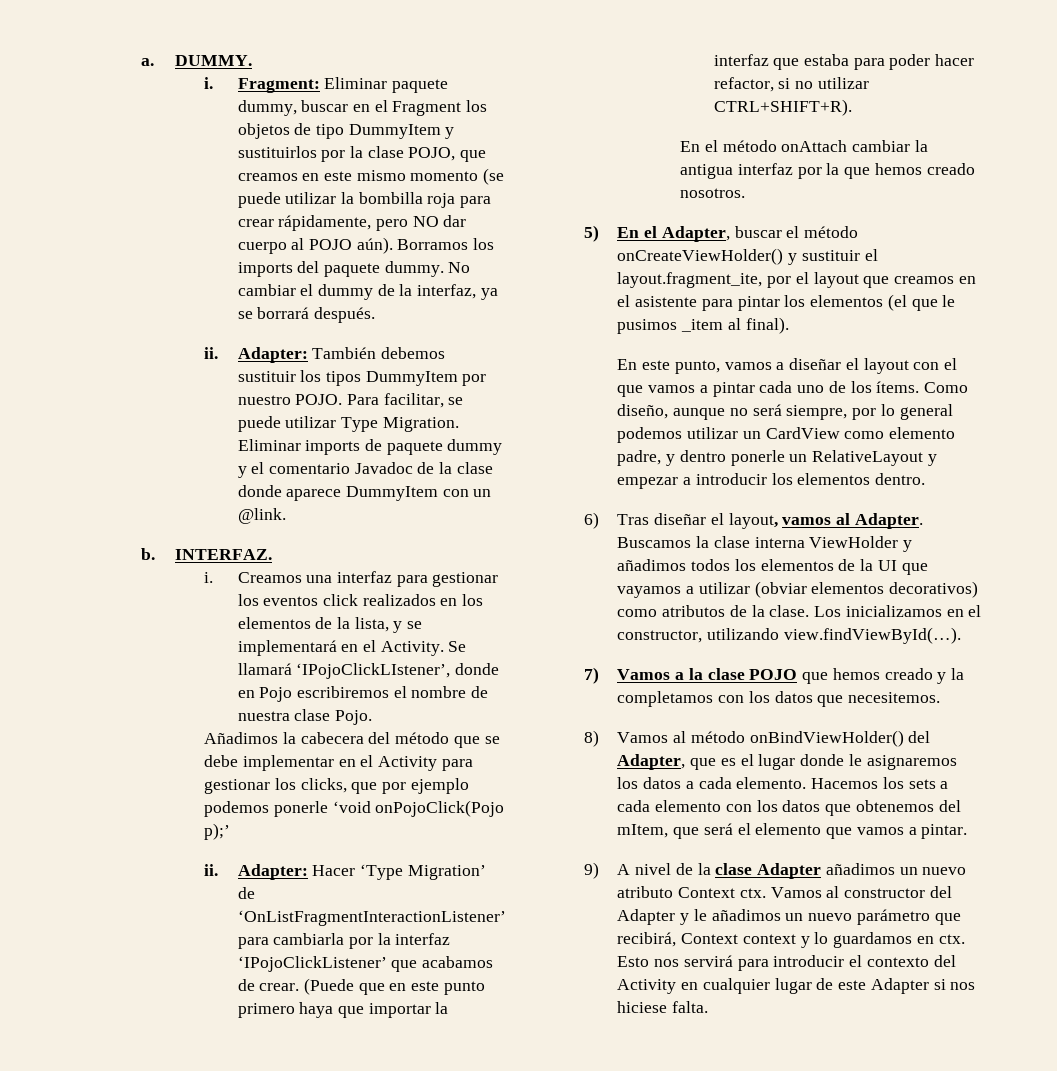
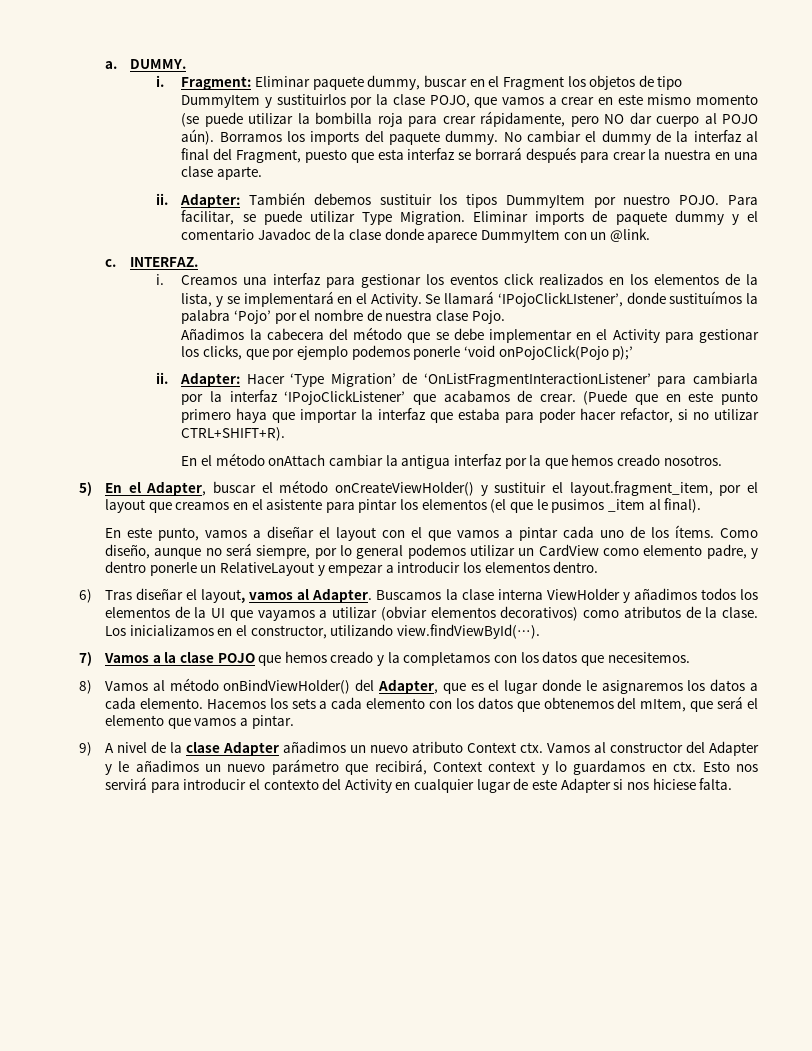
- Fragment: Eliminar paquete dummy, buscar en el Fragment los objetos de tipo DummyItem y sustituirlos por la clase POJO, que creamos en este mismo momento (se puede utilizar la bombilla roja para crear rápidamente, pero NO dar cuerpo al POJO aún).
+ Fragment: Eliminar paquete dummy, buscar en el Fragment los objetos de tipo DummyItem y sustituirlos por la clase POJO, que vamos a crear en este mismo momento (se puede utilizar la bombilla roja para crear rápidamente, pero NO dar cuerpo al POJO aún).
- No cambiar el dummy de la interfaz, ya se borrará después.
+ No cambiar el dummy de la interfaz al final del Fragment, puesto que esta interfaz se borrará después para crear la nuestra en una clase aparte.
- b.
+ c.
- Se llamará ‘IPojoClickLIstener’, donde en Pojo escribiremos el nombre de nuestra clase Pojo.
+ Se llamará ‘IPojoClickLIstener’, donde sustituímos la palabra ‘Pojo’ por el nombre de nuestra clase Pojo.
- 5) En el Adapter, buscar el método onCreateViewHolder() y sustituir el layout.fragment_ite, por el layout que creamos en el asistente para pintar los elementos (el que le pusimos _item al final).
+ 5) En el Adapter, buscar el método onCreateViewHolder() y sustituir el layout.fragment_item, por el layout que creamos en el asistente para pintar los elementos (el que le pusimos _item al final).

